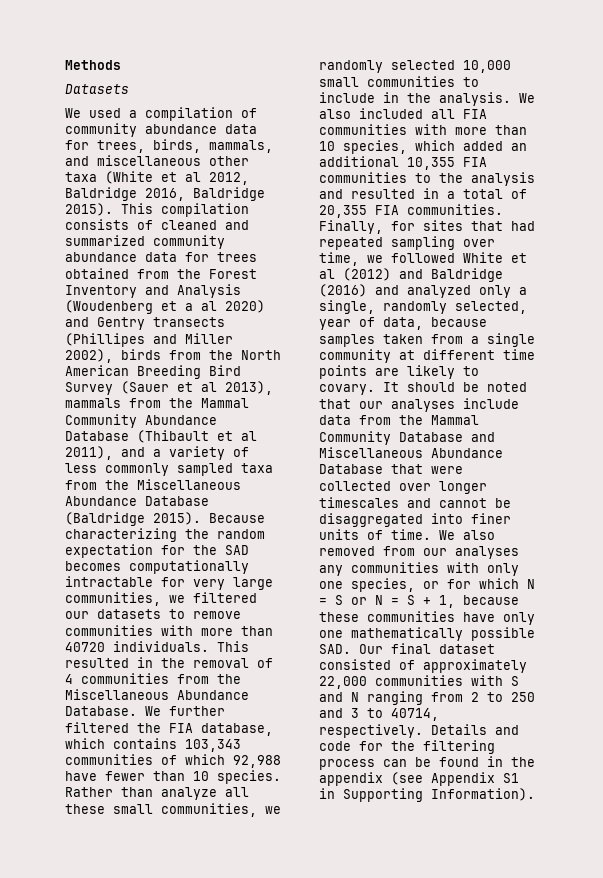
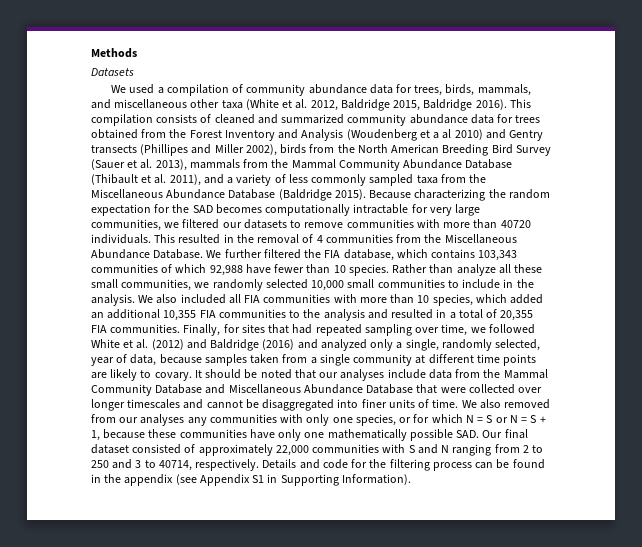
- We used a compilation of community abundance data for trees, birds, mammals, and miscellaneous other taxa (White et al 2012, Baldridge 2016, Baldridge 2015).
+ We used a compilation of community abundance data for trees, birds, mammals, and miscellaneous other taxa (White et al. 2012, Baldridge 2015, Baldridge 2016).
- This compilation consists of cleaned and summarized community abundance data for trees obtained from the Forest Inventory and Analysis (Woudenberg et a al 2020) and Gentry transects (Phillipes and Miller 2002), birds from the North American Breeding Bird Survey (Sauer et al 2013), mammals from the Mammal Community Abundance Database (Thibault et al 2011), and a variety of less commonly sampled taxa from the Miscellaneous Abundance Database (Baldridge 2015).
+ This compilation consists of cleaned and summarized community abundance data for trees obtained from the Forest Inventory and Analysis (Woudenberg et a al 2010) and Gentry transects (Phillipes and Miller 2002), birds from the North American Breeding Bird Survey (Sauer et al. 2013), mammals from the Mammal Community Abundance Database (Thibault et al. 2011), and a variety of less commonly sampled taxa from the Miscellaneous Abundance Database (Baldridge 2015).
- Finally, for sites that had repeated sampling over time, we followed White et al (2012) and Baldridge (2016) and analyzed only a single, randomly selected, year of data, because samples taken from a single community at different time points are likely to covary.
+ Finally, for sites that had repeated sampling over time, we followed White et al. (2012) and Baldridge (2016) and analyzed only a single, randomly selected, year of data, because samples taken from a single community at different time points are likely to covary.

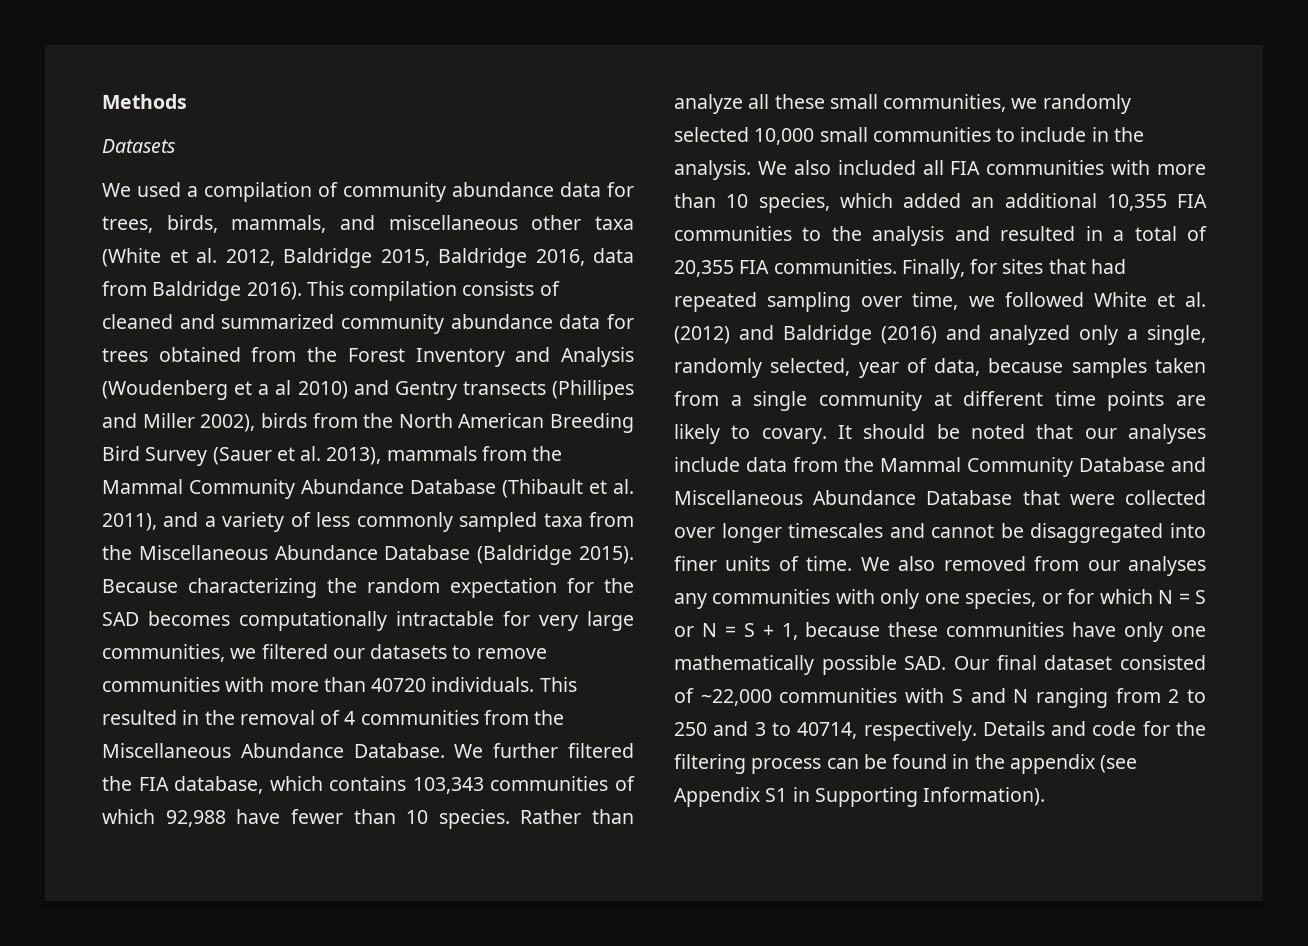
- We used a compilation of community abundance data for trees, birds, mammals, and miscellaneous other taxa (White et al. 2012, Baldridge 2015, Baldridge 2016).
+ We used a compilation of community abundance data for trees, birds, mammals, and miscellaneous other taxa (White et al. 2012, Baldridge 2015, Baldridge 2016, data from Baldridge 2016).
- We also removed from our analyses any communities with only one species, or for which N = S or N = S + 1, because these communities have only one mathematically possible SAD. Our final dataset consisted of approximately 22,000 communities with S and N ranging from 2 to 250 and 3 to 40714, respectively.
+ We also removed from our analyses any communities with only one species, or for which N = S or N = S + 1, because these communities have only one mathematically possible SAD. Our final dataset consisted of ~22,000 communities with S and N ranging from 2 to 250 and 3 to 40714, respectively.

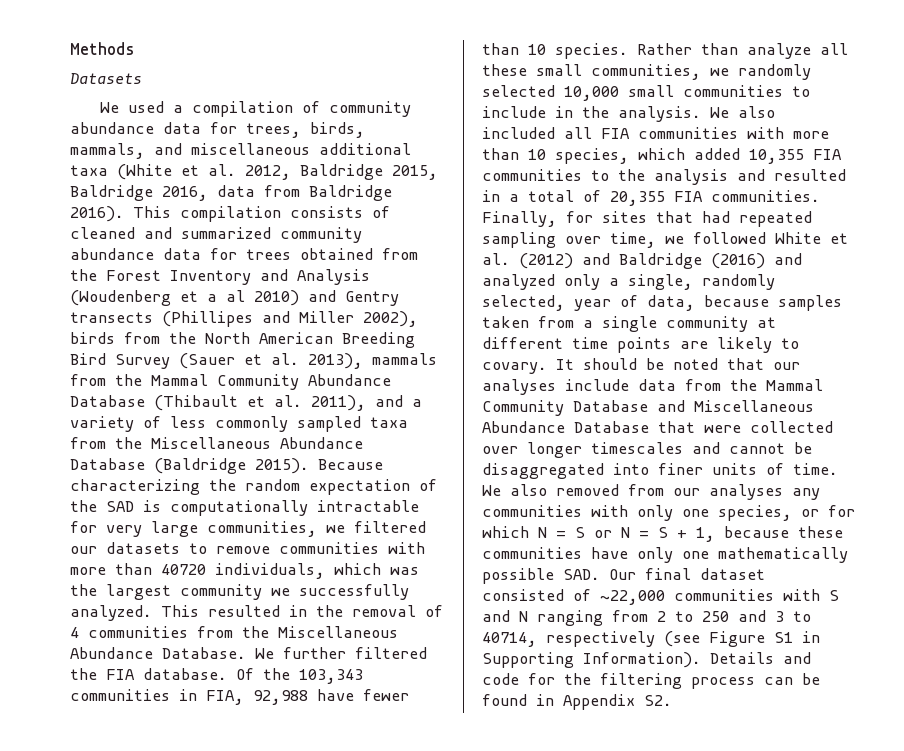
- We used a compilation of community abundance data for trees, birds, mammals, and miscellaneous other taxa (White et al. 2012, Baldridge 2015, Baldridge 2016, data from Baldridge 2016).
+ We used a compilation of community abundance data for trees, birds, mammals, and miscellaneous additional taxa (White et al. 2012, Baldridge 2015, Baldridge 2016, data from Baldridge 2016).
- Because characterizing the random expectation for the SAD becomes computationally intractable for very large communities, we filtered our datasets to remove communities with more than 40720 individuals.
+ Because characterizing the random expectation of the SAD is computationally intractable for very large communities, we filtered our datasets to remove communities with more than 40720 individuals, which was the largest community we successfully analyzed.
- We further filtered the FIA database, which contains 103,343 communities of which 92,988 have fewer than 10 species.
+ We further filtered the FIA database. Of the 103,343 communities in FIA, 92,988 have fewer than 10 species.
- We also included all FIA communities with more than 10 species, which added an additional 10,355 FIA communities to the analysis and resulted in a total of 20,355 FIA communities.
+ We also included all FIA communities with more than 10 species, which added 10,355 FIA communities to the analysis and resulted in a total of 20,355 FIA communities.
- We also removed from our analyses any communities with only one species, or for which N = S or N = S + 1, because these communities have only one mathematically possible SAD. Our final dataset consisted of ~22,000 communities with S and N ranging from 2 to 250 and 3 to 40714, respectively.
+ We also removed from our analyses any communities with only one species, or for which N = S or N = S + 1, because these communities have only one mathematically possible SAD. Our final dataset consisted of ~22,000 communities with S and N ranging from 2 to 250 and 3 to 40714, respectively (see Figure S1 in Supporting Information).
- Details and code for the filtering process can be found in the appendix (see Appendix S1 in Supporting Information).
+ Details and code for the filtering process can be found in Appendix S2.

